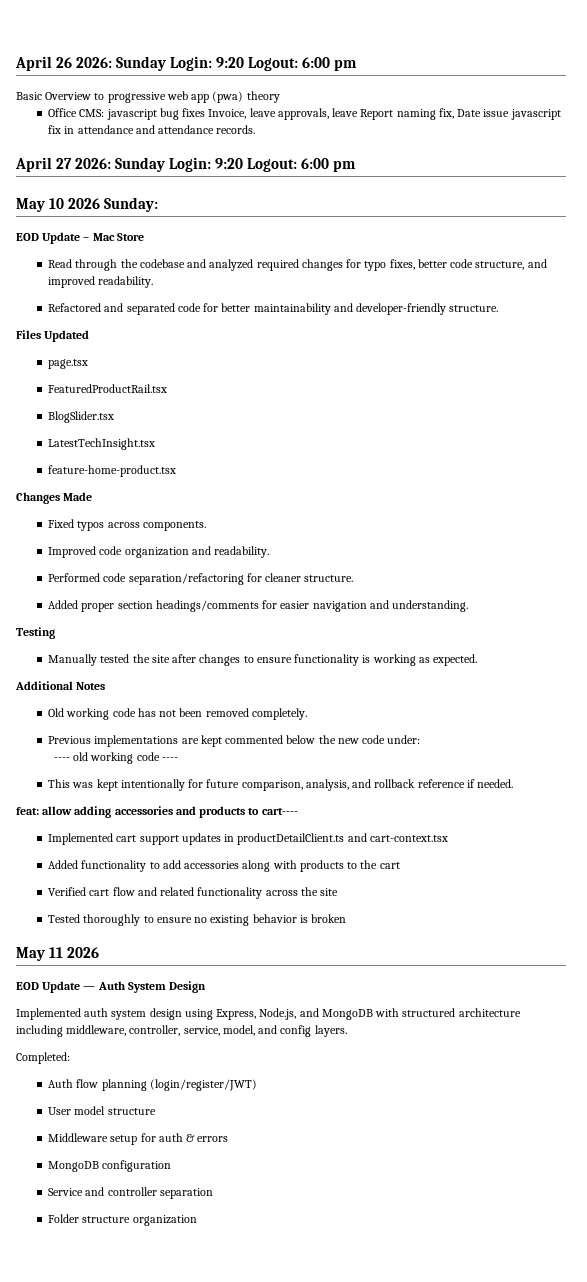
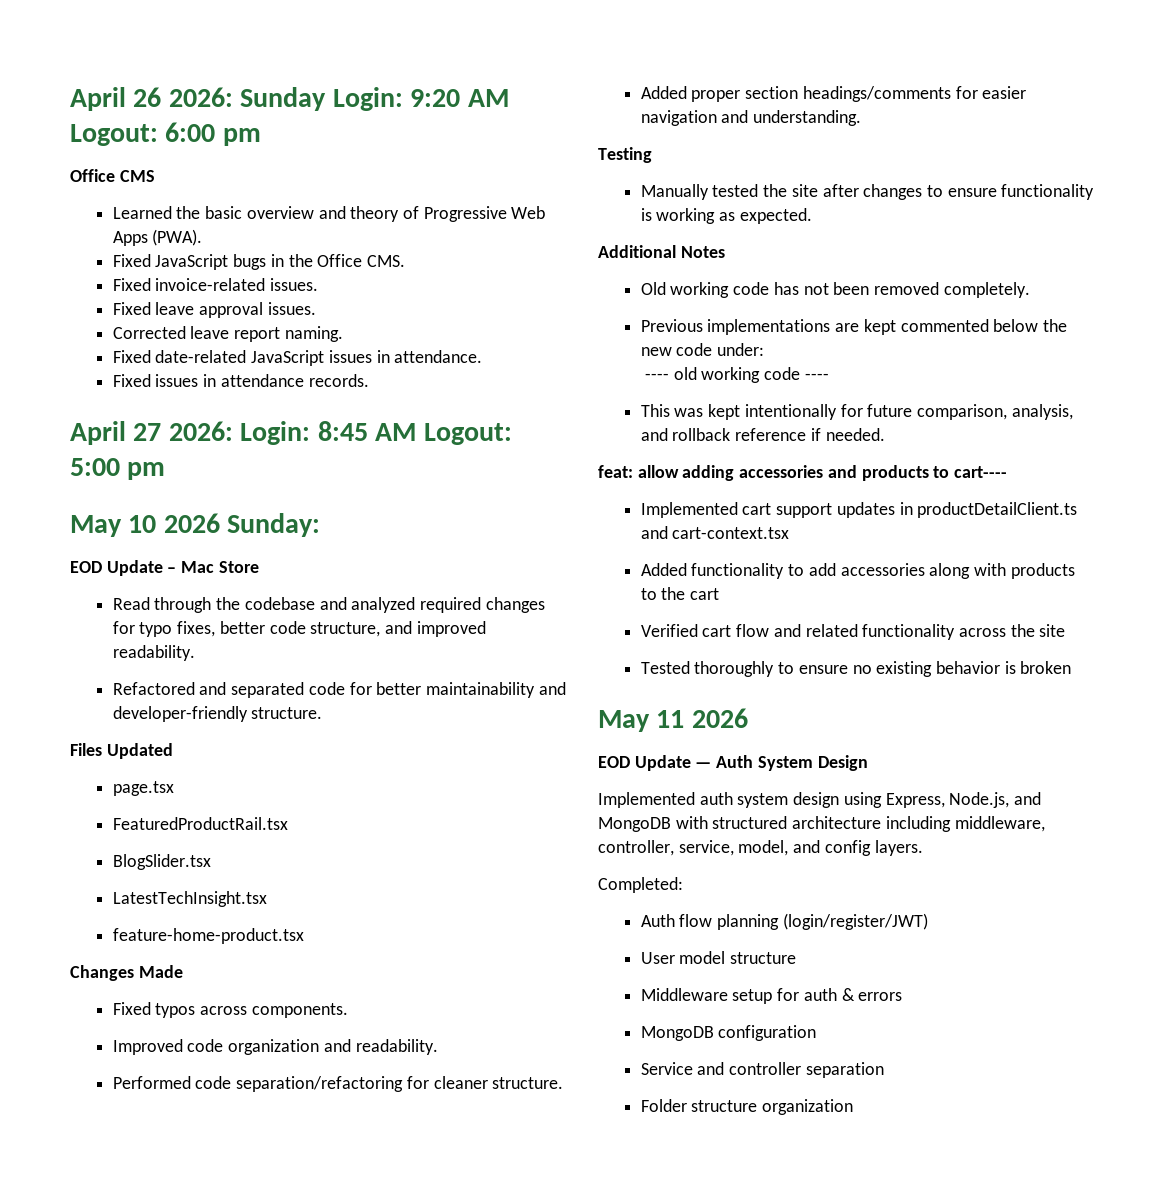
- April 26 2026: Sunday Login: 9:20 Logout: 6:00 pm
- Basic Overview to progressive web app (pwa) theory
- Office CMS: javascript bug fixes Invoice, leave approvals, leave Report naming fix, Date issue javascript fix in attendance and attendance records.
+ April 26 2026: Sunday Login: 9:20 AM Logout: 6:00 pm
+ Office CMS
+ Learned the basic overview and theory of Progressive Web Apps (PWA).
+ Fixed JavaScript bugs in the Office CMS.
+ Fixed invoice-related issues.
+ Fixed leave approval issues.
+ Corrected leave report naming.
+ Fixed date-related JavaScript issues in attendance.
+ Fixed issues in attendance records.
- April 27 2026: Sunday Login: 9:20 Logout: 6:00 pm
+ April 27 2026: Login: 8:45 AM Logout: 5:00 pm

